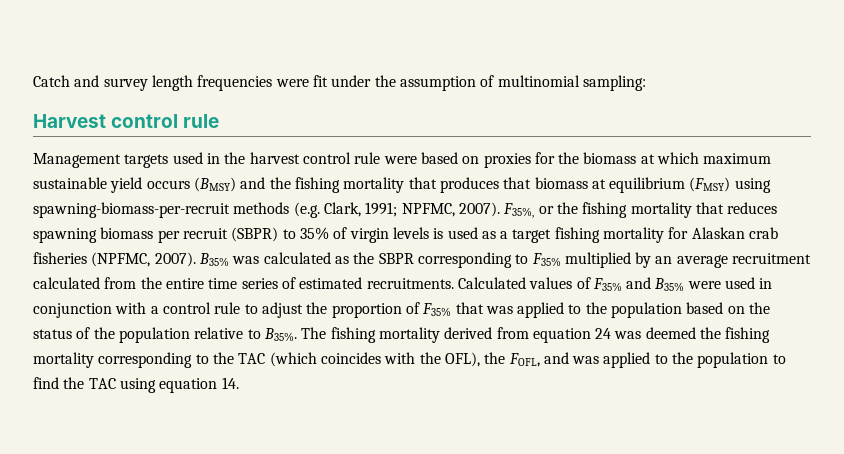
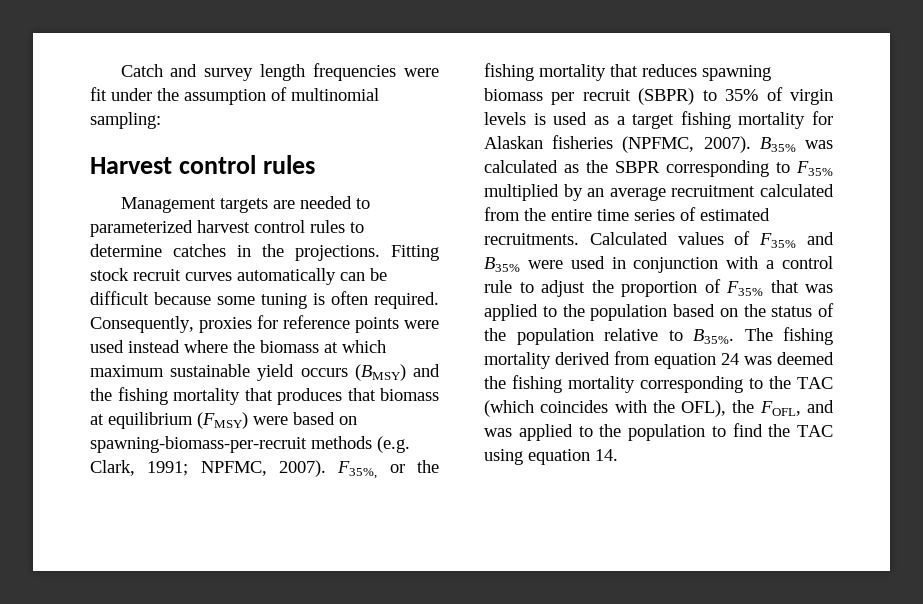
- Harvest control rule
+ Harvest control rules
- Management targets used in the harvest control rule were based on proxies for the biomass at which maximum sustainable yield occurs (BMSY) and the fishing mortality that produces that biomass at equilibrium (FMSY) using spawning-biomass-per-recruit methods (e.g. Clark, 1991; NPFMC, 2007).
+ Management targets are needed to parameterized harvest control rules to determine catches in the projections. Fitting stock recruit curves automatically can be difficult because some tuning is often required. Consequently, proxies for reference points were used instead where the biomass at which maximum sustainable yield occurs (BMSY) and the fishing mortality that produces that biomass at equilibrium (FMSY) were based on spawning-biomass-per-recruit methods (e.g. Clark, 1991; NPFMC, 2007).
- F35%, or the fishing mortality that reduces spawning biomass per recruit (SBPR) to 35% of virgin levels is used as a target fishing mortality for Alaskan crab fisheries (NPFMC, 2007).
+ F35%, or the fishing mortality that reduces spawning biomass per recruit (SBPR) to 35% of virgin levels is used as a target fishing mortality for Alaskan fisheries (NPFMC, 2007).

